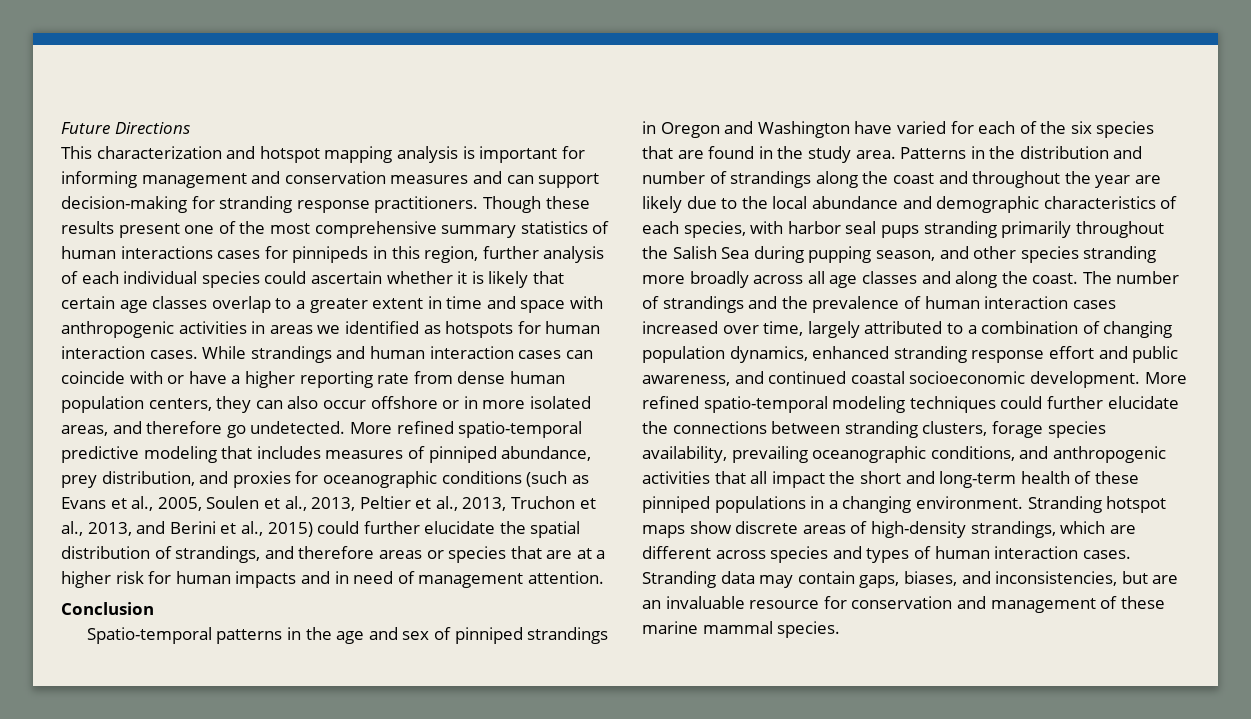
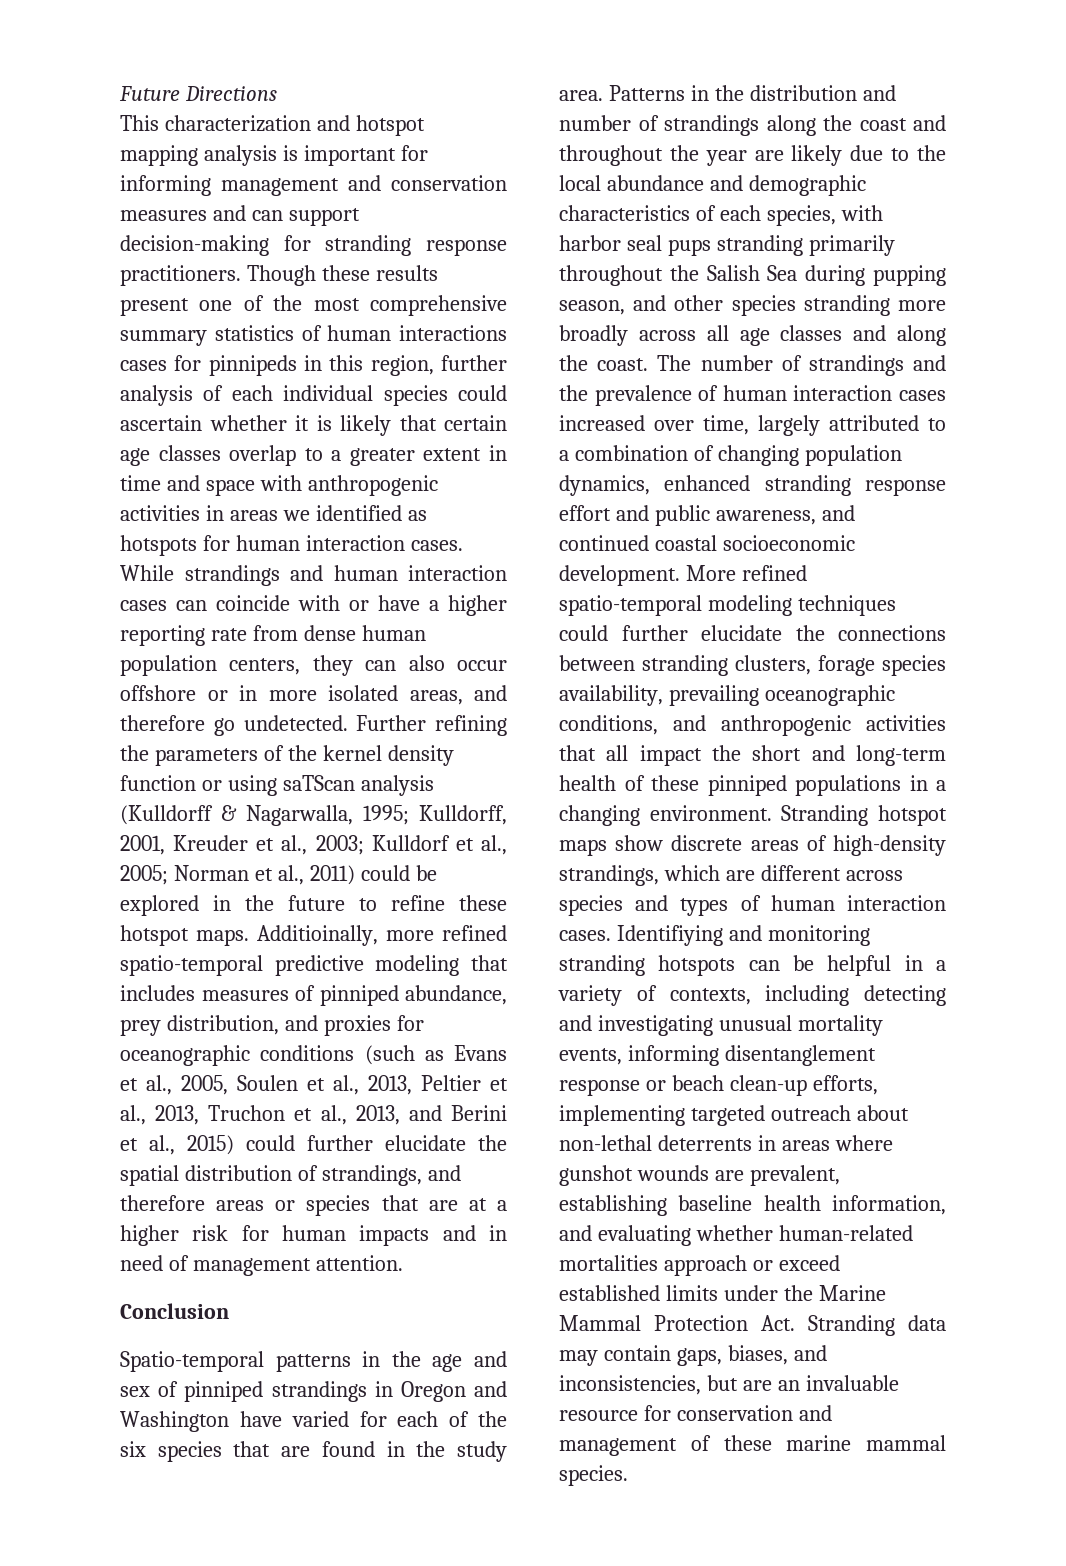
- More refined spatio-temporal predictive modeling that includes measures of pinniped abundance, prey distribution, and proxies for oceanographic conditions (such as Evans et al., 2005, Soulen et al., 2013, Peltier et al., 2013, Truchon et al., 2013, and Berini et al., 2015) could further elucidate the spatial distribution of strandings, and therefore areas or species that are at a higher risk for human impacts and in need of management attention.
+ Further refining the parameters of the kernel density function or using saTScan analysis (Kulldorff & Nagarwalla, 1995; Kulldorff, 2001, Kreuder et al., 2003; Kulldorf et al., 2005; Norman et al., 2011) could be explored in the future to refine these hotspot maps. Additioinally, more refined spatio-temporal predictive modeling that includes measures of pinniped abundance, prey distribution, and proxies for oceanographic conditions (such as Evans et al., 2005, Soulen et al., 2013, Peltier et al., 2013, Truchon et al., 2013, and Berini et al., 2015) could further elucidate the spatial distribution of strandings, and therefore areas or species that are at a higher risk for human impacts and in need of management attention.
- Stranding data may contain gaps, biases, and inconsistencies, but are an invaluable resource for conservation and management of these marine mammal species.
+ Identifiying and monitoring stranding hotspots can be helpful in a variety of contexts, including detecting and investigating unusual mortality events, informing disentanglement response or beach clean-up efforts, implementing targeted outreach about non-lethal deterrents in areas where gunshot wounds are prevalent, establishing baseline health information, and evaluating whether human-related mortalities approach or exceed established limits under the Marine Mammal Protection Act. Stranding data may contain gaps, biases, and inconsistencies, but are an invaluable resource for conservation and management of these marine mammal species.

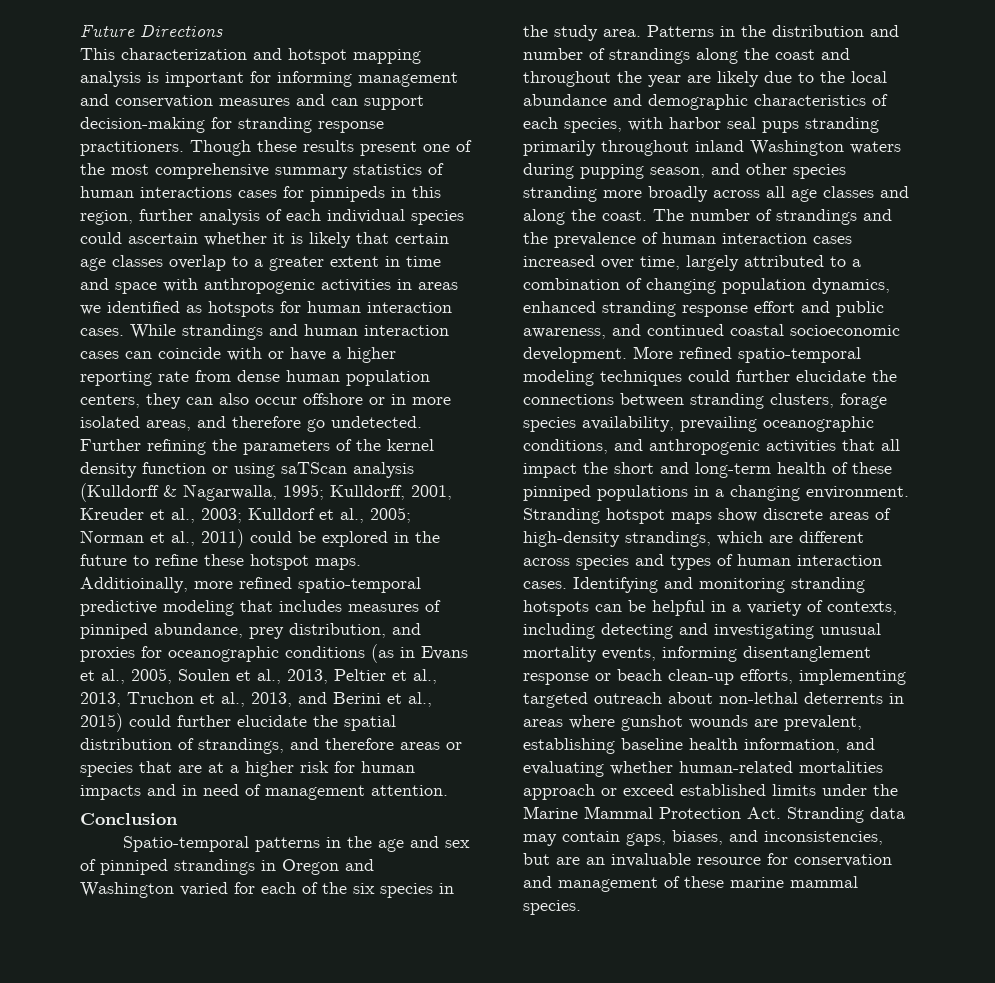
- Additioinally, more refined spatio-temporal predictive modeling that includes measures of pinniped abundance, prey distribution, and proxies for oceanographic conditions (such as Evans et al., 2005, Soulen et al., 2013, Peltier et al., 2013, Truchon et al., 2013, and Berini et al., 2015) could further elucidate the spatial distribution of strandings, and therefore areas or species that are at a higher risk for human impacts and in need of management attention.
+ Additioinally, more refined spatio-temporal predictive modeling that includes measures of pinniped abundance, prey distribution, and proxies for oceanographic conditions (as in Evans et al., 2005, Soulen et al., 2013, Peltier et al., 2013, Truchon et al., 2013, and Berini et al., 2015) could further elucidate the spatial distribution of strandings, and therefore areas or species that are at a higher risk for human impacts and in need of management attention.
- Spatio-temporal patterns in the age and sex of pinniped strandings in Oregon and Washington have varied for each of the six species that are found in the study area.
+ Spatio-temporal patterns in the age and sex of pinniped strandings in Oregon and Washington varied for each of the six species in the study area.
- Patterns in the distribution and number of strandings along the coast and throughout the year are likely due to the local abundance and demographic characteristics of each species, with harbor seal pups stranding primarily throughout the Salish Sea during pupping season, and other species stranding more broadly across all age classes and along the coast.
+ Patterns in the distribution and number of strandings along the coast and throughout the year are likely due to the local abundance and demographic characteristics of each species, with harbor seal pups stranding primarily throughout inland Washington waters during pupping season, and other species stranding more broadly across all age classes and along the coast.
- Identifiying and monitoring stranding hotspots can be helpful in a variety of contexts, including detecting and investigating unusual mortality events, informing disentanglement response or beach clean-up efforts, implementing targeted outreach about non-lethal deterrents in areas where gunshot wounds are prevalent, establishing baseline health information, and evaluating whether human-related mortalities approach or exceed established limits under the Marine Mammal Protection Act. Stranding data may contain gaps, biases, and inconsistencies, but are an invaluable resource for conservation and management of these marine mammal species.
+ Identifying and monitoring stranding hotspots can be helpful in a variety of contexts, including detecting and investigating unusual mortality events, informing disentanglement response or beach clean-up efforts, implementing targeted outreach about non-lethal deterrents in areas where gunshot wounds are prevalent, establishing baseline health information, and evaluating whether human-related mortalities approach or exceed established limits under the Marine Mammal Protection Act. Stranding data may contain gaps, biases, and inconsistencies, but are an invaluable resource for conservation and management of these marine mammal species.

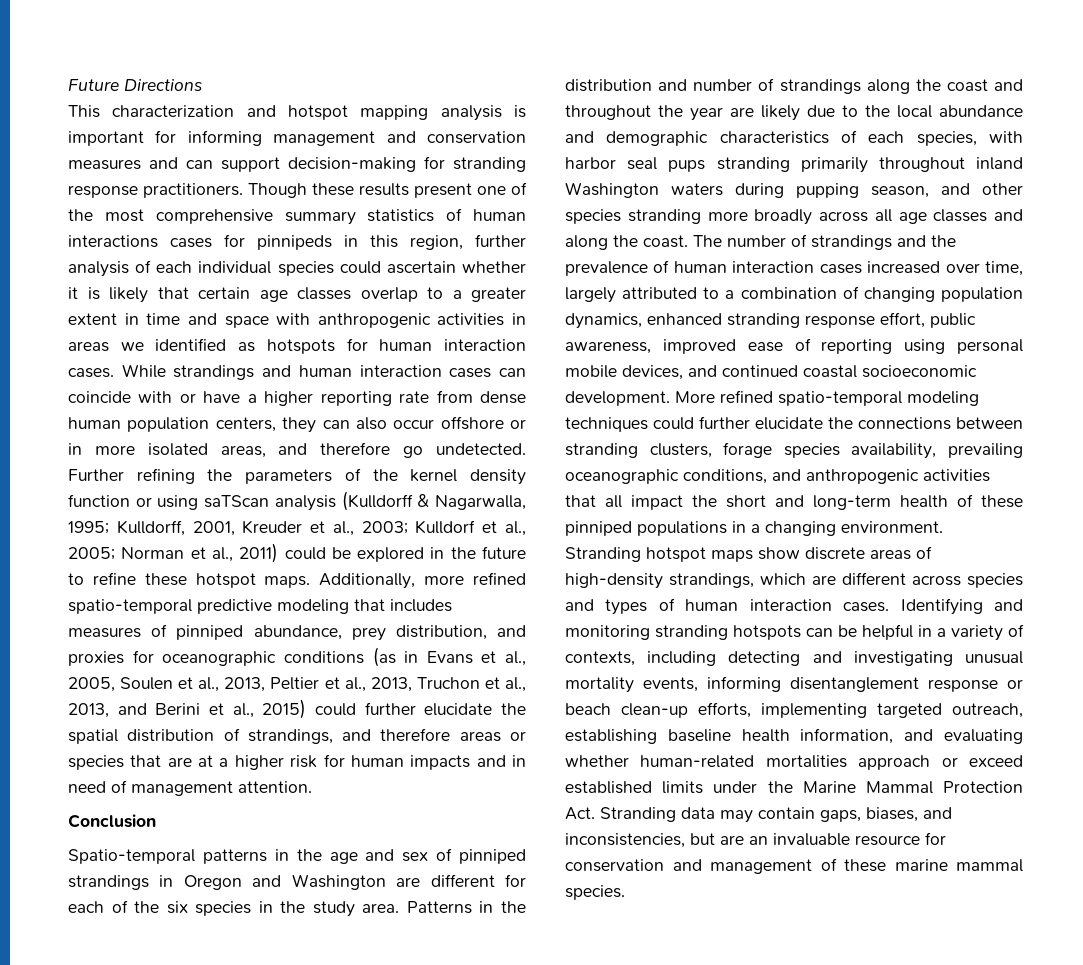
- Additioinally, more refined spatio-temporal predictive modeling that includes measures of pinniped abundance, prey distribution, and proxies for oceanographic conditions (as in Evans et al., 2005, Soulen et al., 2013, Peltier et al., 2013, Truchon et al., 2013, and Berini et al., 2015) could further elucidate the spatial distribution of strandings, and therefore areas or species that are at a higher risk for human impacts and in need of management attention.
+ Additionally, more refined spatio-temporal predictive modeling that includes measures of pinniped abundance, prey distribution, and proxies for oceanographic conditions (as in Evans et al., 2005, Soulen et al., 2013, Peltier et al., 2013, Truchon et al., 2013, and Berini et al., 2015) could further elucidate the spatial distribution of strandings, and therefore areas or species that are at a higher risk for human impacts and in need of management attention.
- Spatio-temporal patterns in the age and sex of pinniped strandings in Oregon and Washington varied for each of the six species in the study area.
+ Spatio-temporal patterns in the age and sex of pinniped strandings in Oregon and Washington are different for each of the six species in the study area.
- The number of strandings and the prevalence of human interaction cases increased over time, largely attributed to a combination of changing population dynamics, enhanced stranding response effort and public awareness, and continued coastal socioeconomic development.
+ The number of strandings and the prevalence of human interaction cases increased over time, largely attributed to a combination of changing population dynamics, enhanced stranding response effort, public awareness, improved ease of reporting using personal mobile devices, and continued coastal socioeconomic development.
- Identifying and monitoring stranding hotspots can be helpful in a variety of contexts, including detecting and investigating unusual mortality events, informing disentanglement response or beach clean-up efforts, implementing targeted outreach about non-lethal deterrents in areas where gunshot wounds are prevalent, establishing baseline health information, and evaluating whether human-related mortalities approach or exceed established limits under the Marine Mammal Protection Act. Stranding data may contain gaps, biases, and inconsistencies, but are an invaluable resource for conservation and management of these marine mammal species.
+ Identifying and monitoring stranding hotspots can be helpful in a variety of contexts, including detecting and investigating unusual mortality events, informing disentanglement response or beach clean-up efforts, implementing targeted outreach, establishing baseline health information, and evaluating whether human-related mortalities approach or exceed established limits under the Marine Mammal Protection Act. Stranding data may contain gaps, biases, and inconsistencies, but are an invaluable resource for conservation and management of these marine mammal species.

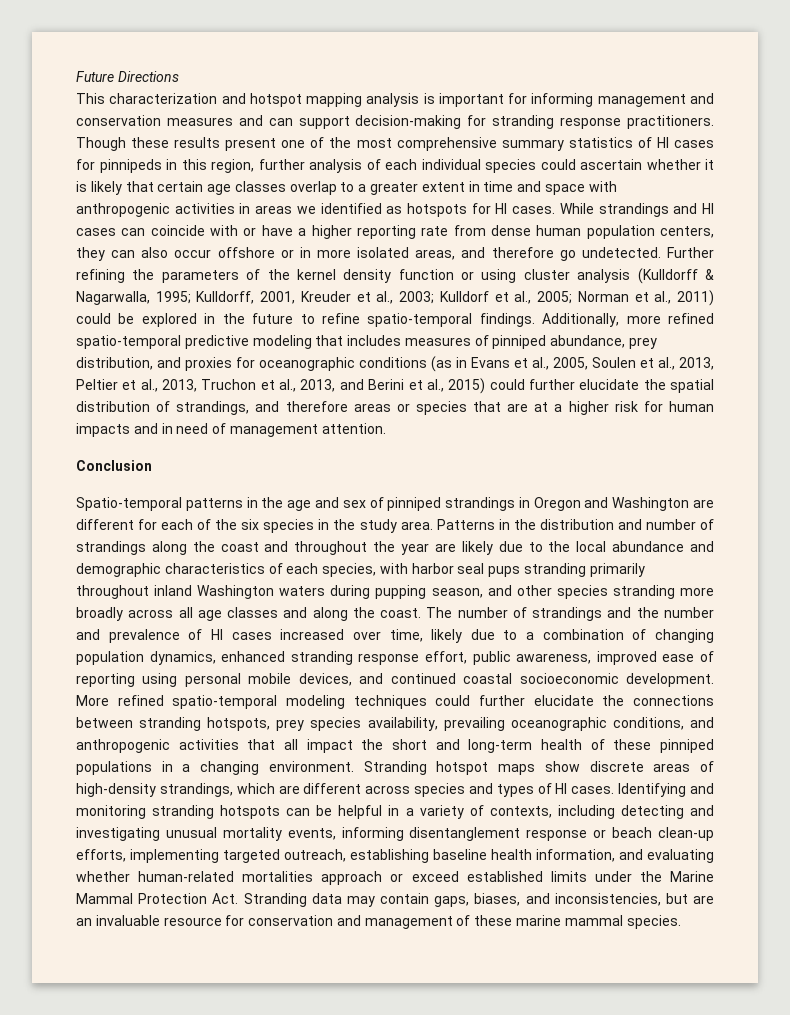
- Though these results present one of the most comprehensive summary statistics of human interactions cases for pinnipeds in this region, further analysis of each individual species could ascertain whether it is likely that certain age classes overlap to a greater extent in time and space with anthropogenic activities in areas we identified as hotspots for human interaction cases.
+ Though these results present one of the most comprehensive summary statistics of HI cases for pinnipeds in this region, further analysis of each individual species could ascertain whether it is likely that certain age classes overlap to a greater extent in time and space with anthropogenic activities in areas we identified as hotspots for HI cases.
- While strandings and human interaction cases can coincide with or have a higher reporting rate from dense human population centers, they can also occur offshore or in more isolated areas, and therefore go undetected.
+ While strandings and HI cases can coincide with or have a higher reporting rate from dense human population centers, they can also occur offshore or in more isolated areas, and therefore go undetected.
- Further refining the parameters of the kernel density function or using saTScan analysis (Kulldorff & Nagarwalla, 1995; Kulldorff, 2001, Kreuder et al., 2003; Kulldorf et al., 2005; Norman et al., 2011) could be explored in the future to refine these hotspot maps.
+ Further refining the parameters of the kernel density function or using cluster analysis (Kulldorff & Nagarwalla, 1995; Kulldorff, 2001, Kreuder et al., 2003; Kulldorf et al., 2005; Norman et al., 2011) could be explored in the future to refine spatio-temporal findings.
- The number of strandings and the prevalence of human interaction cases increased over time, largely attributed to a combination of changing population dynamics, enhanced stranding response effort, public awareness, improved ease of reporting using personal mobile devices, and continued coastal socioeconomic development.
+ The number of strandings and the number and prevalence of HI cases increased over time, likely due to a combination of changing population dynamics, enhanced stranding response effort, public awareness, improved ease of reporting using personal mobile devices, and continued coastal socioeconomic development.
- More refined spatio-temporal modeling techniques could further elucidate the connections between stranding clusters, forage species availability, prevailing oceanographic conditions, and anthropogenic activities that all impact the short and long-term health of these pinniped populations in a changing environment.
+ More refined spatio-temporal modeling techniques could further elucidate the connections between stranding hotspots, prey species availability, prevailing oceanographic conditions, and anthropogenic activities that all impact the short and long-term health of these pinniped populations in a changing environment.
- Stranding hotspot maps show discrete areas of high-density strandings, which are different across species and types of human interaction cases.
+ Stranding hotspot maps show discrete areas of high-density strandings, which are different across species and types of HI cases.

